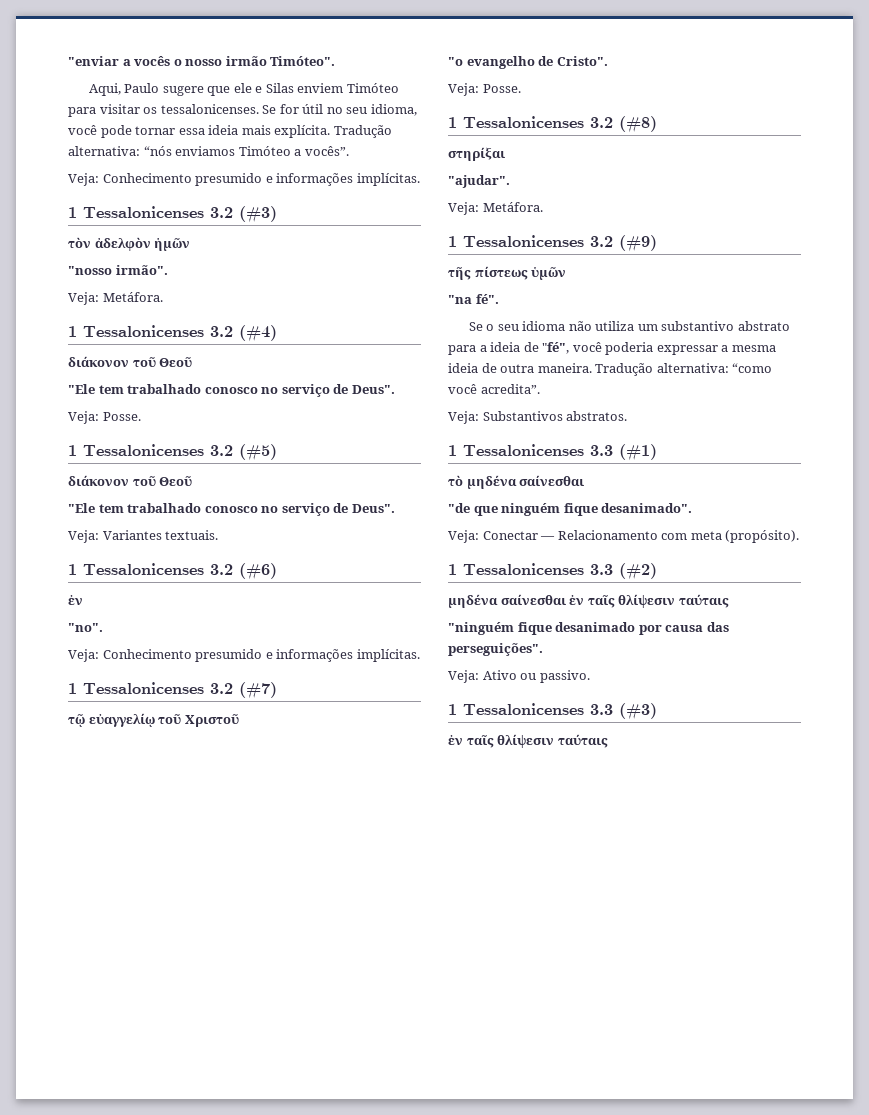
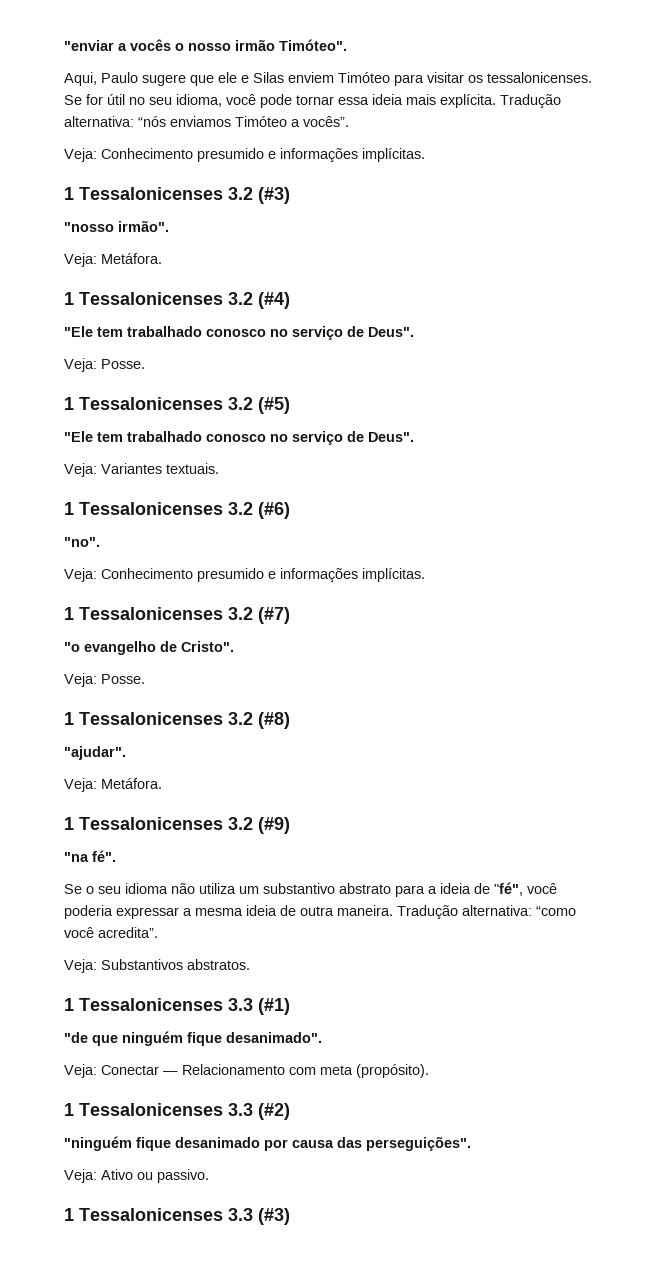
- τὸν ἀδελφὸν ἡμῶν
  1 Tessalonicenses 3.2 (#4)
- διάκονον τοῦ Θεοῦ
  1 Tessalonicenses 3.2 (#5)
- διάκονον τοῦ Θεοῦ
  1 Tessalonicenses 3.2 (#6)
- ἐν
- τῷ εὐαγγελίῳ τοῦ Χριστοῦ
- στηρίξαι
- τῆς πίστεως ὑμῶν
- τὸ μηδένα σαίνεσθαι
- μηδένα σαίνεσθαι ἐν ταῖς θλίψεσιν ταύταις
  1 Tessalonicenses 3.3 (#3)
- ἐν ταῖς θλίψεσιν ταύταις

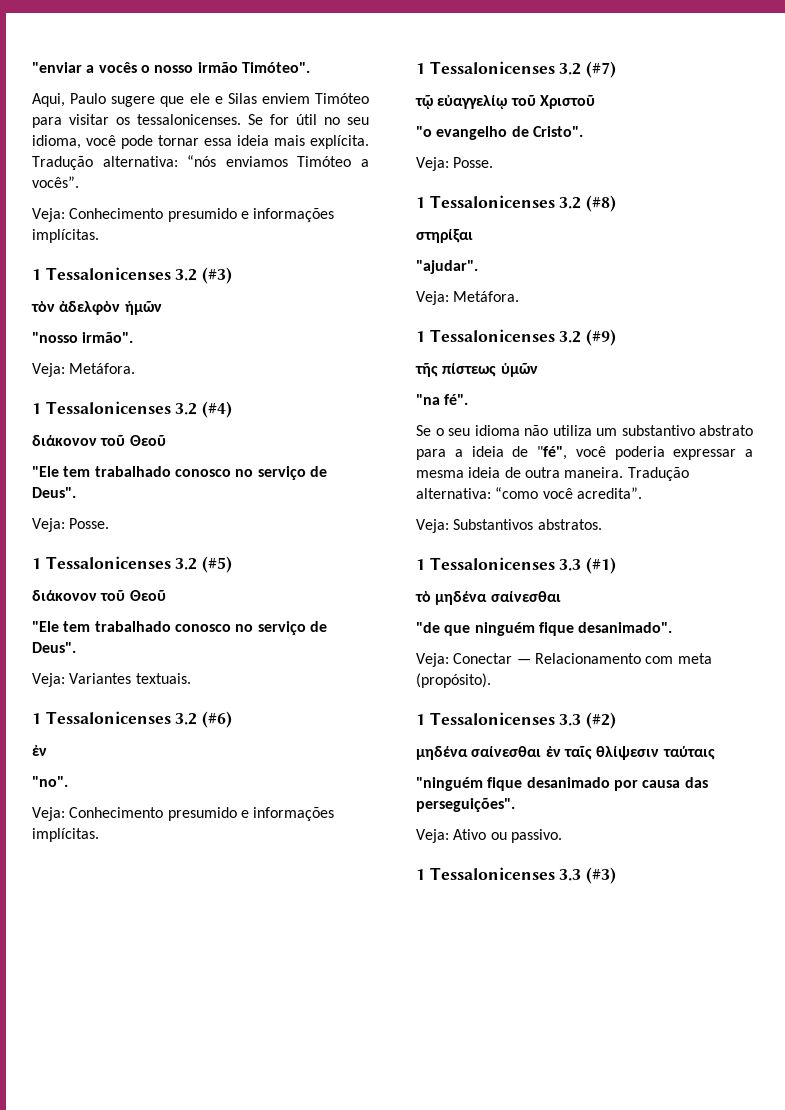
+ τὸν ἀδελφὸν ἡμῶν
  1 Tessalonicenses 3.2 (#4)
+ διάκονον τοῦ Θεοῦ
  1 Tessalonicenses 3.2 (#5)
+ διάκονον τοῦ Θεοῦ
  1 Tessalonicenses 3.2 (#6)
+ ἐν
+ τῷ εὐαγγελίῳ τοῦ Χριστοῦ
+ στηρίξαι
+ τῆς πίστεως ὑμῶν
+ τὸ μηδένα σαίνεσθαι
+ μηδένα σαίνεσθαι ἐν ταῖς θλίψεσιν ταύταις

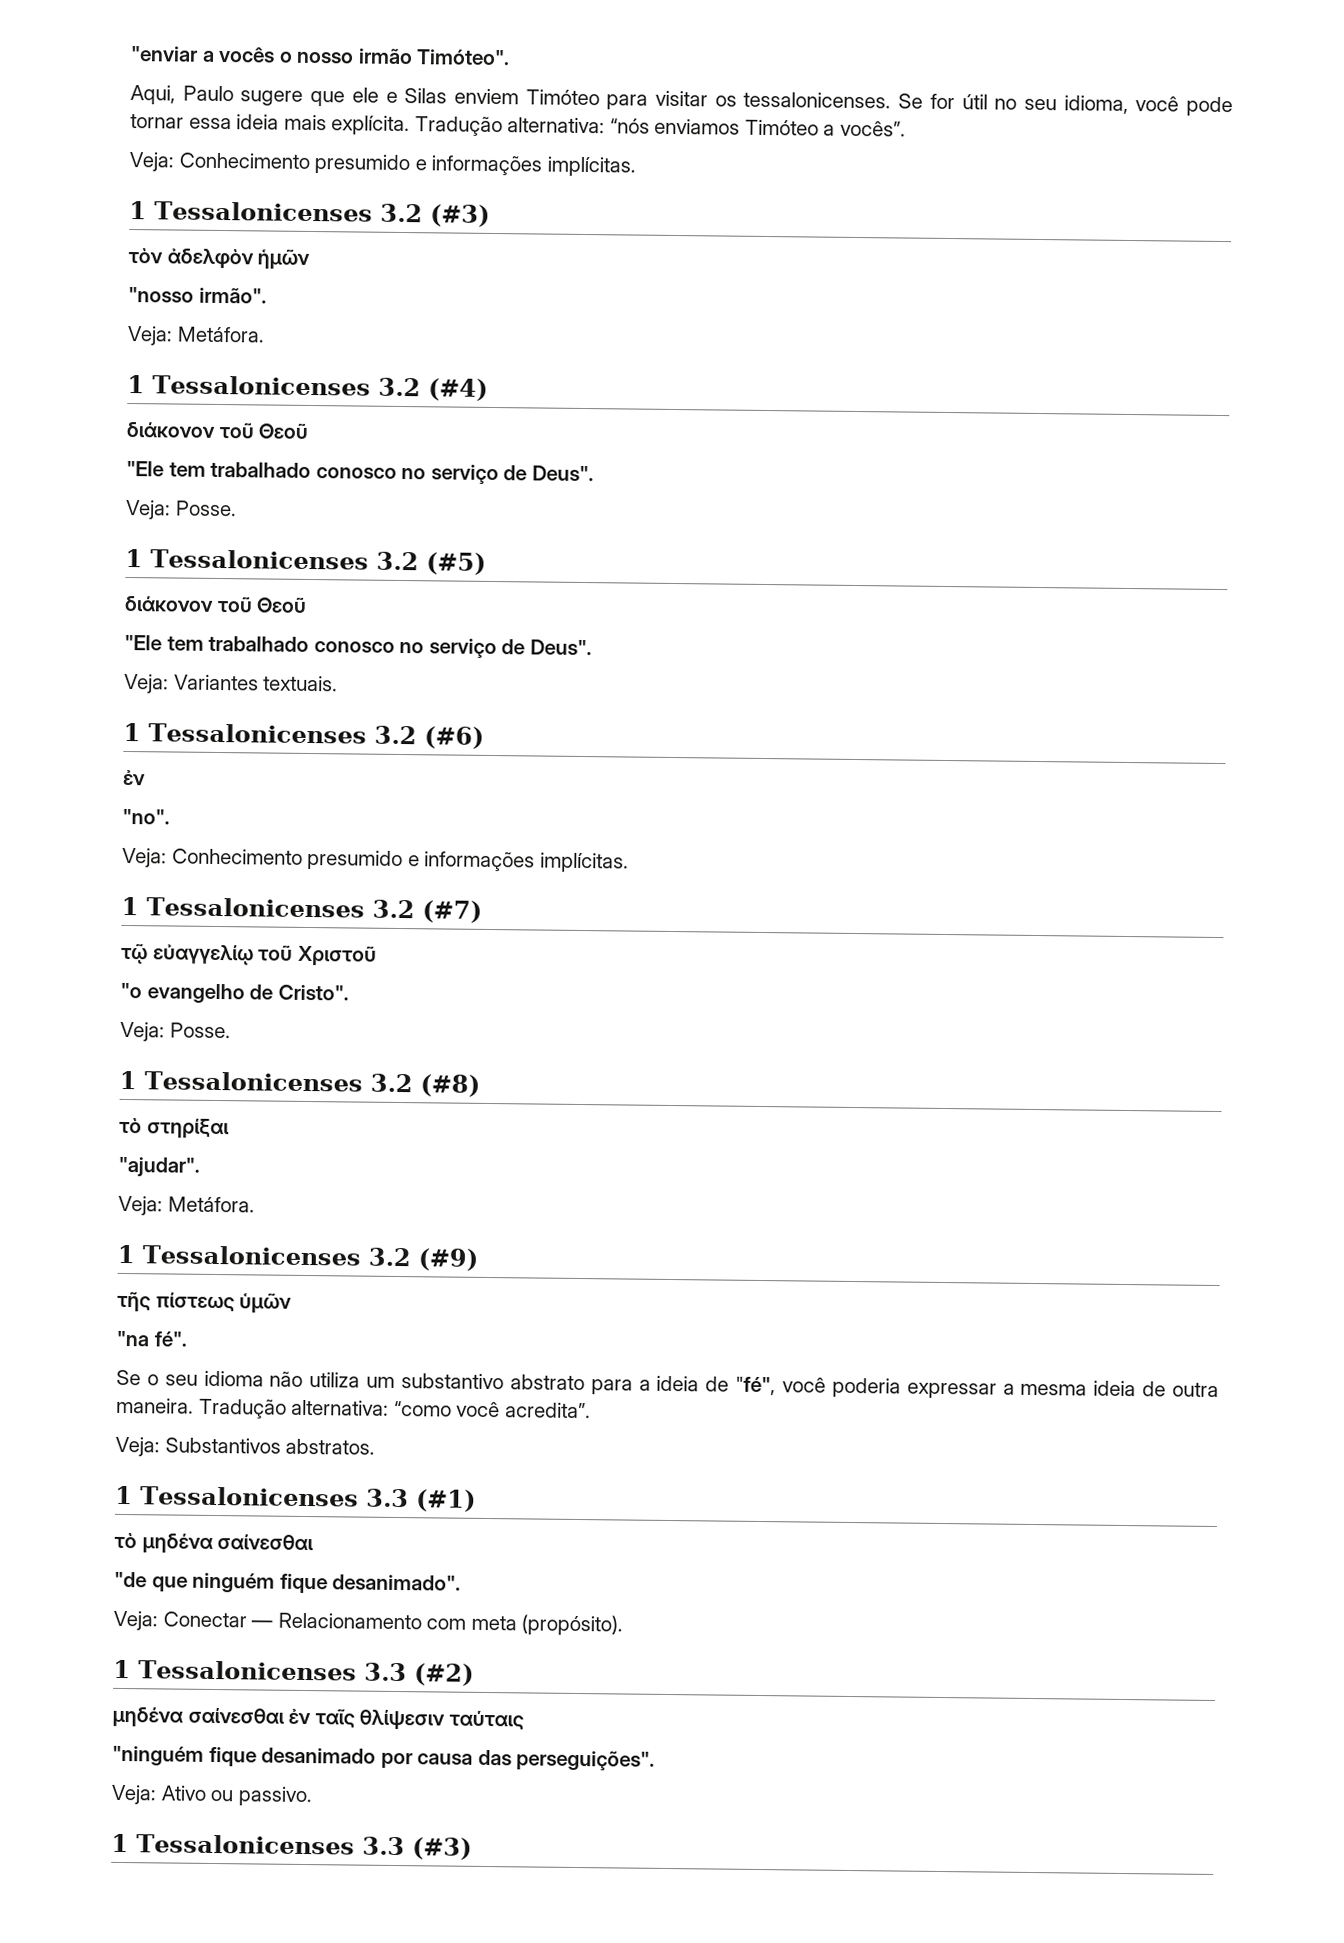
- στηρίξαι
+ τὸ στηρίξαι

